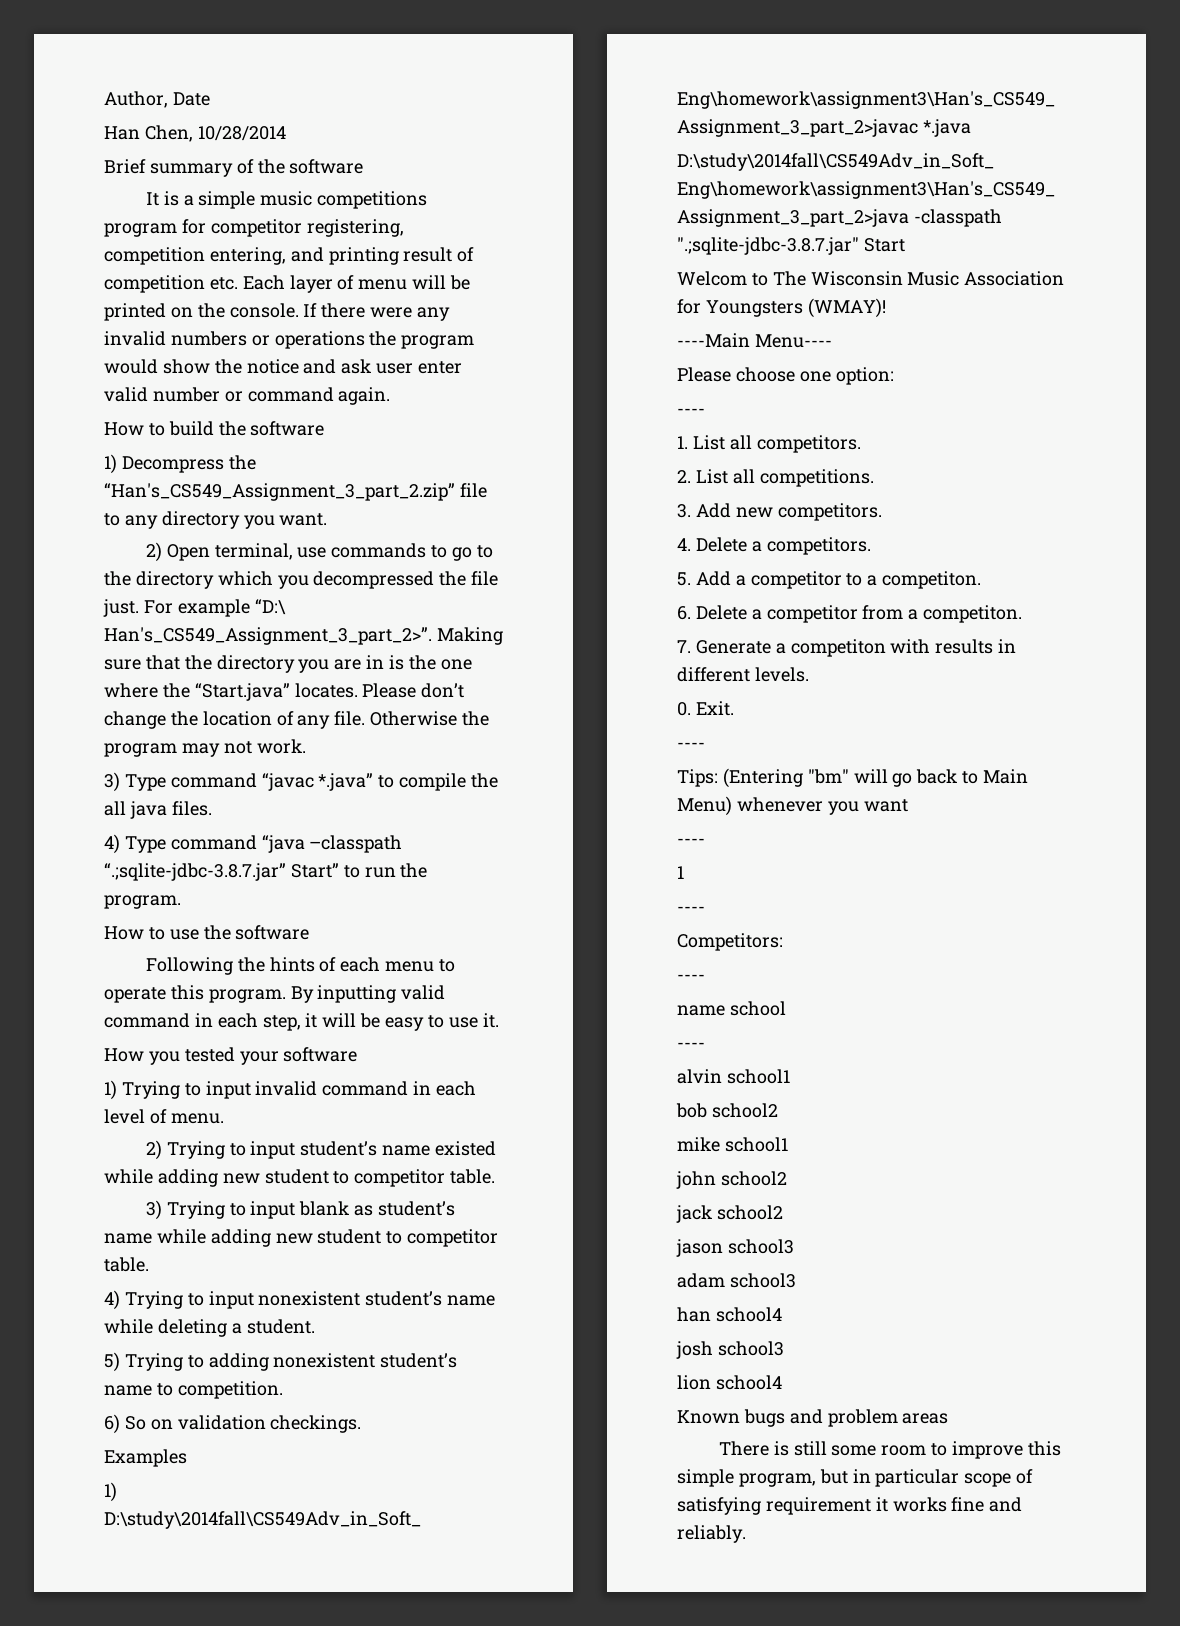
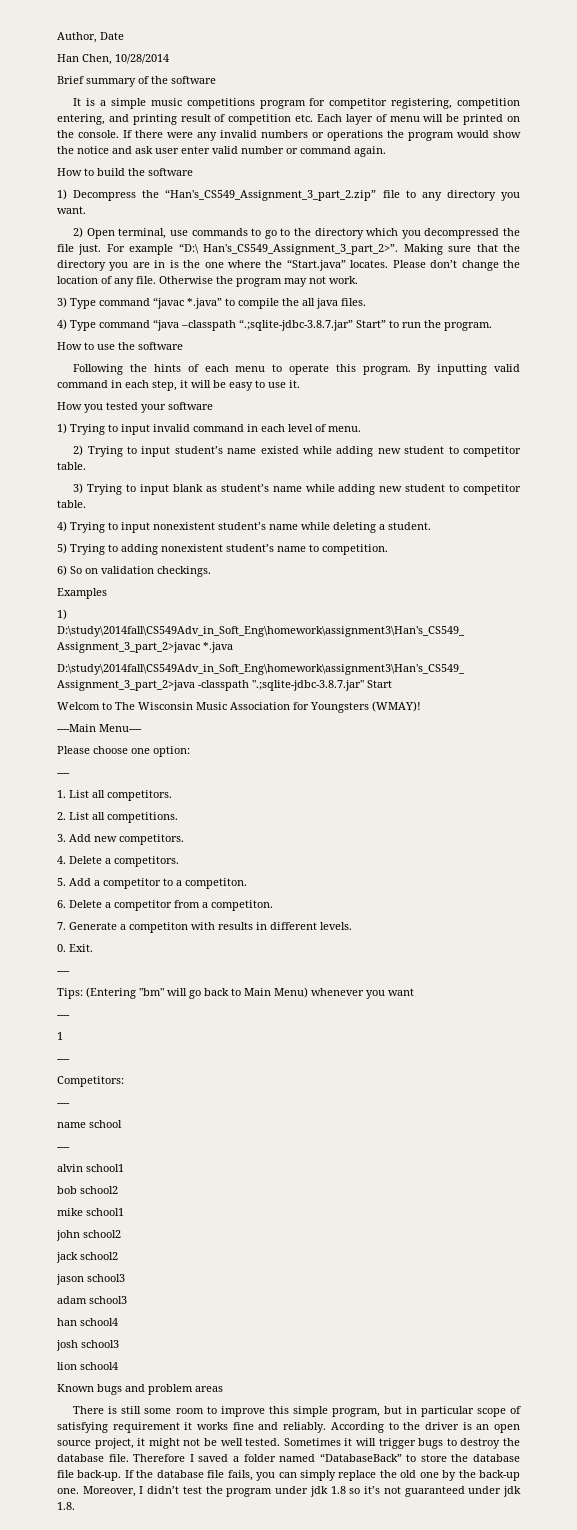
+ According to the driver is an open source project, it might not be well tested. Sometimes it will trigger bugs to destroy the database file. Therefore I saved a folder named “DatabaseBack” to store the database file back-up. If the database file fails, you can simply replace the old one by the back-up one. Moreover, I didn’t test the program under jdk 1.8 so it’s not guaranteed under jdk 1.8.

